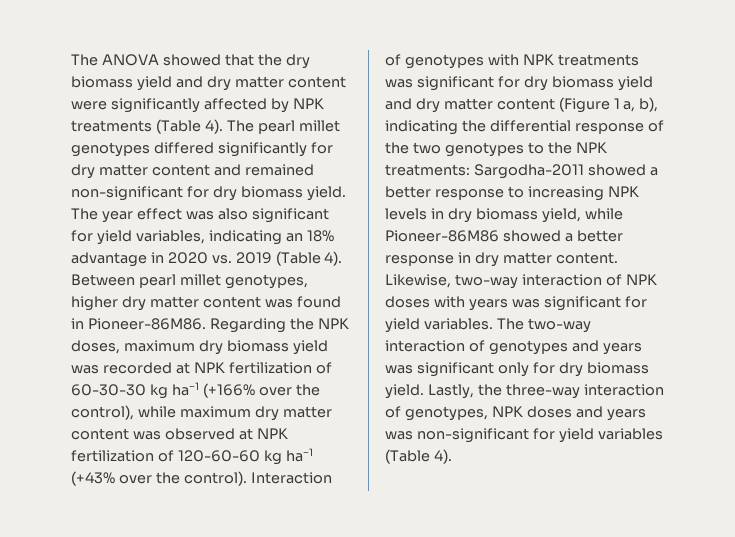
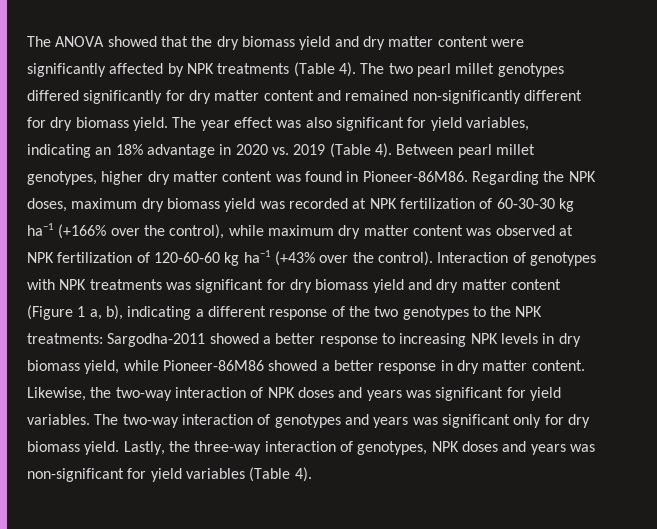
- The pearl millet genotypes differed significantly for dry matter content and remained non-significant for dry biomass yield.
+ The two pearl millet genotypes differed significantly for dry matter content and remained non-significantly different for dry biomass yield.
- Interaction of genotypes with NPK treatments was significant for dry biomass yield and dry matter content (Figure 1 a, b), indicating the differential response of the two genotypes to the NPK treatments: Sargodha-2011 showed a better response to increasing NPK levels in dry biomass yield, while Pioneer-86M86 showed a better response in dry matter content.
+ Interaction of genotypes with NPK treatments was significant for dry biomass yield and dry matter content (Figure 1 a, b), indicating a different response of the two genotypes to the NPK treatments: Sargodha-2011 showed a better response to increasing NPK levels in dry biomass yield, while Pioneer-86M86 showed a better response in dry matter content.
- Likewise, two-way interaction of NPK doses with years was significant for yield variables.
+ Likewise, the two-way interaction of NPK doses and years was significant for yield variables.

